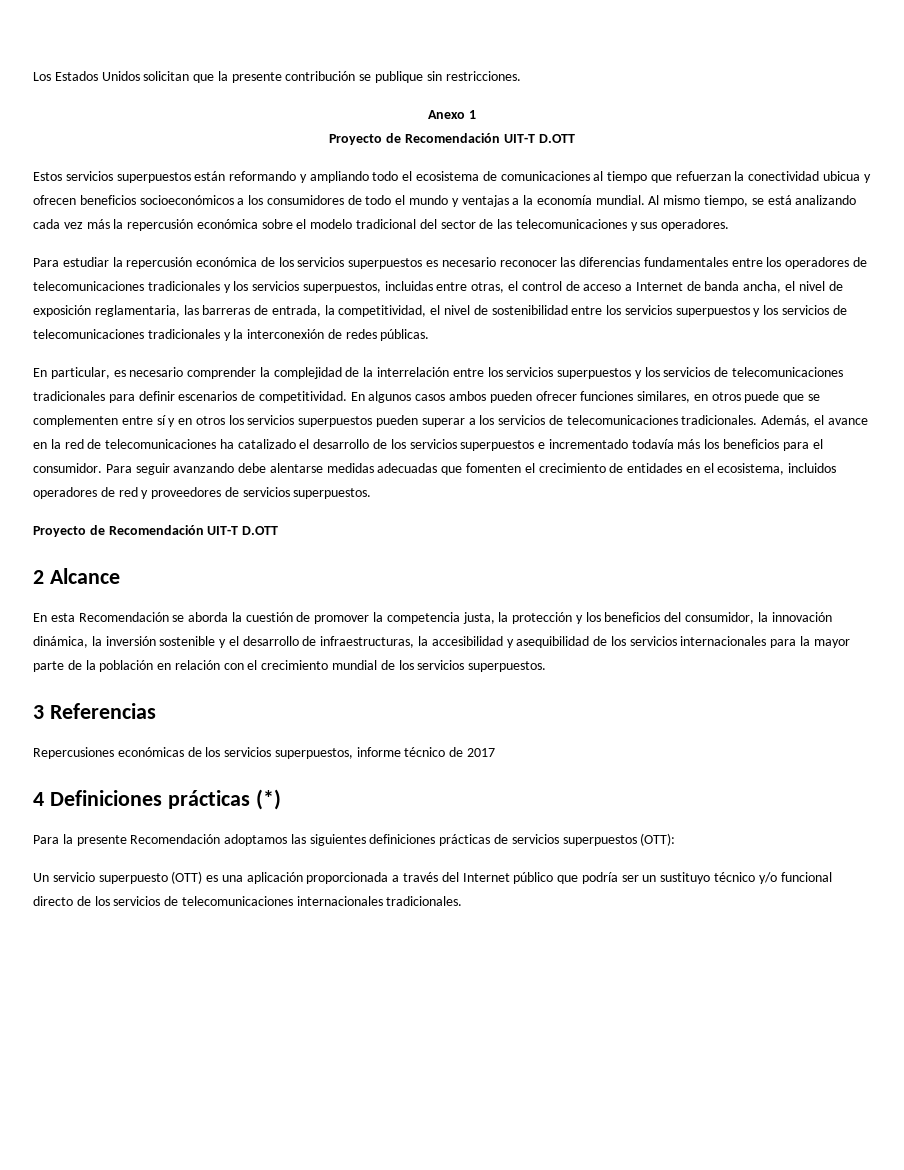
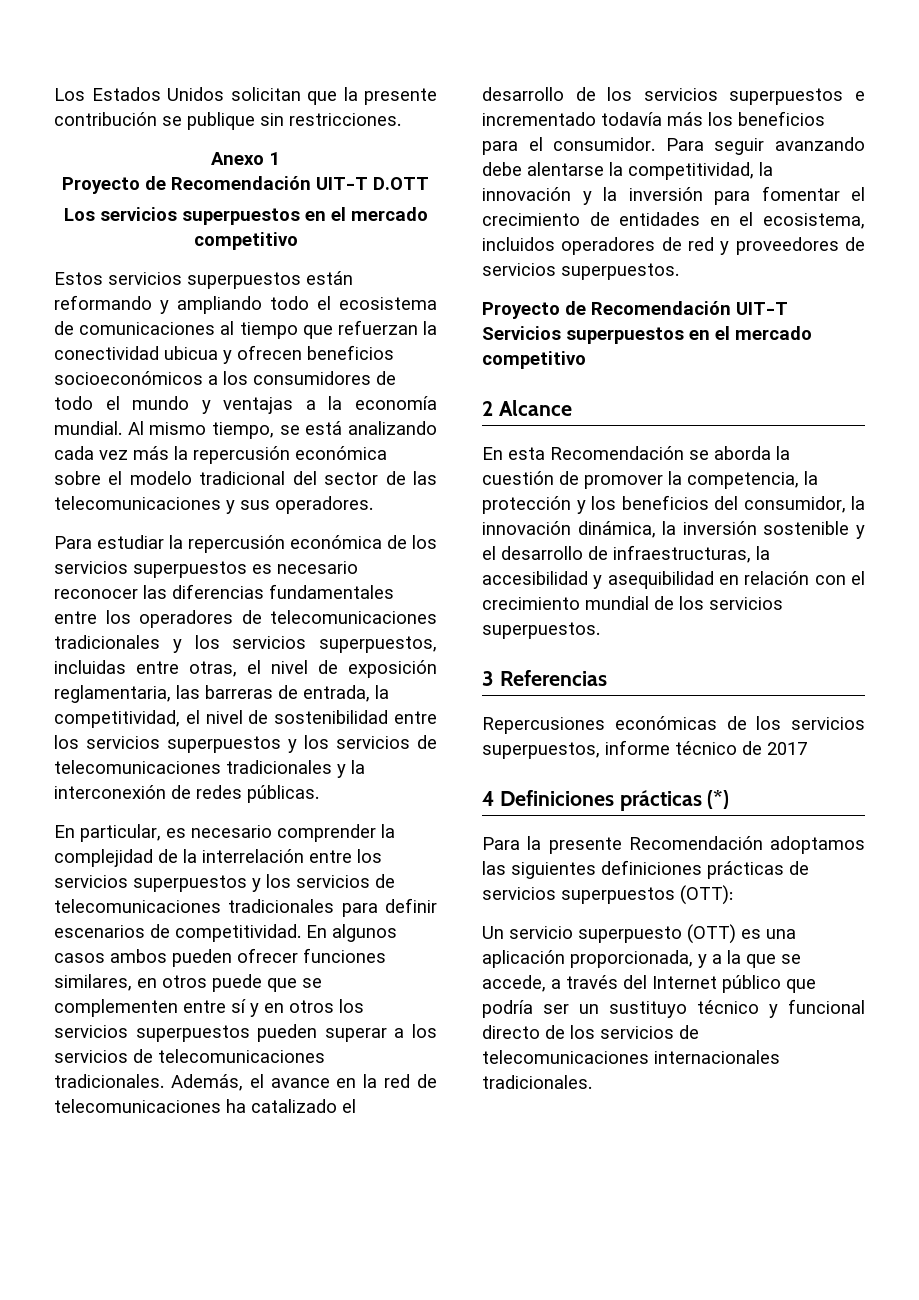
+ Los servicios superpuestos en el mercado competitivo
- Para estudiar la repercusión económica de los servicios superpuestos es necesario reconocer las diferencias fundamentales entre los operadores de telecomunicaciones tradicionales y los servicios superpuestos, incluidas entre otras, el control de acceso a Internet de banda ancha, el nivel de exposición reglamentaria, las barreras de entrada, la competitividad, el nivel de sostenibilidad entre los servicios superpuestos y los servicios de telecomunicaciones tradicionales y la interconexión de redes públicas.
+ Para estudiar la repercusión económica de los servicios superpuestos es necesario reconocer las diferencias fundamentales entre los operadores de telecomunicaciones tradicionales y los servicios superpuestos, incluidas entre otras, el nivel de exposición reglamentaria, las barreras de entrada, la competitividad, el nivel de sostenibilidad entre los servicios superpuestos y los servicios de telecomunicaciones tradicionales y la interconexión de redes públicas.
- Para seguir avanzando debe alentarse medidas adecuadas que fomenten el crecimiento de entidades en el ecosistema, incluidos operadores de red y proveedores de servicios superpuestos.
- Proyecto de Recomendación UIT-T D.OTT
+ Para seguir avanzando debe alentarse la competitividad, la innovación y la inversión para fomentar el crecimiento de entidades en el ecosistema, incluidos operadores de red y proveedores de servicios superpuestos.
+ Proyecto de Recomendación UIT-T Servicios superpuestos en el mercado competitivo
- En esta Recomendación se aborda la cuestión de promover la competencia justa, la protección y los beneficios del consumidor, la innovación dinámica, la inversión sostenible y el desarrollo de infraestructuras, la accesibilidad y asequibilidad de los servicios internacionales para la mayor parte de la población en relación con el crecimiento mundial de los servicios superpuestos.
+ En esta Recomendación se aborda la cuestión de promover la competencia, la protección y los beneficios del consumidor, la innovación dinámica, la inversión sostenible y el desarrollo de infraestructuras, la accesibilidad y asequibilidad en relación con el crecimiento mundial de los servicios superpuestos.
- Un servicio superpuesto (OTT) es una aplicación proporcionada a través del Internet público que podría ser un sustituyo técnico y/o funcional directo de los servicios de telecomunicaciones internacionales tradicionales.
+ Un servicio superpuesto (OTT) es una aplicación proporcionada, y a la que se accede, a través del Internet público que podría ser un sustituyo técnico y funcional directo de los servicios de telecomunicaciones internacionales tradicionales.

